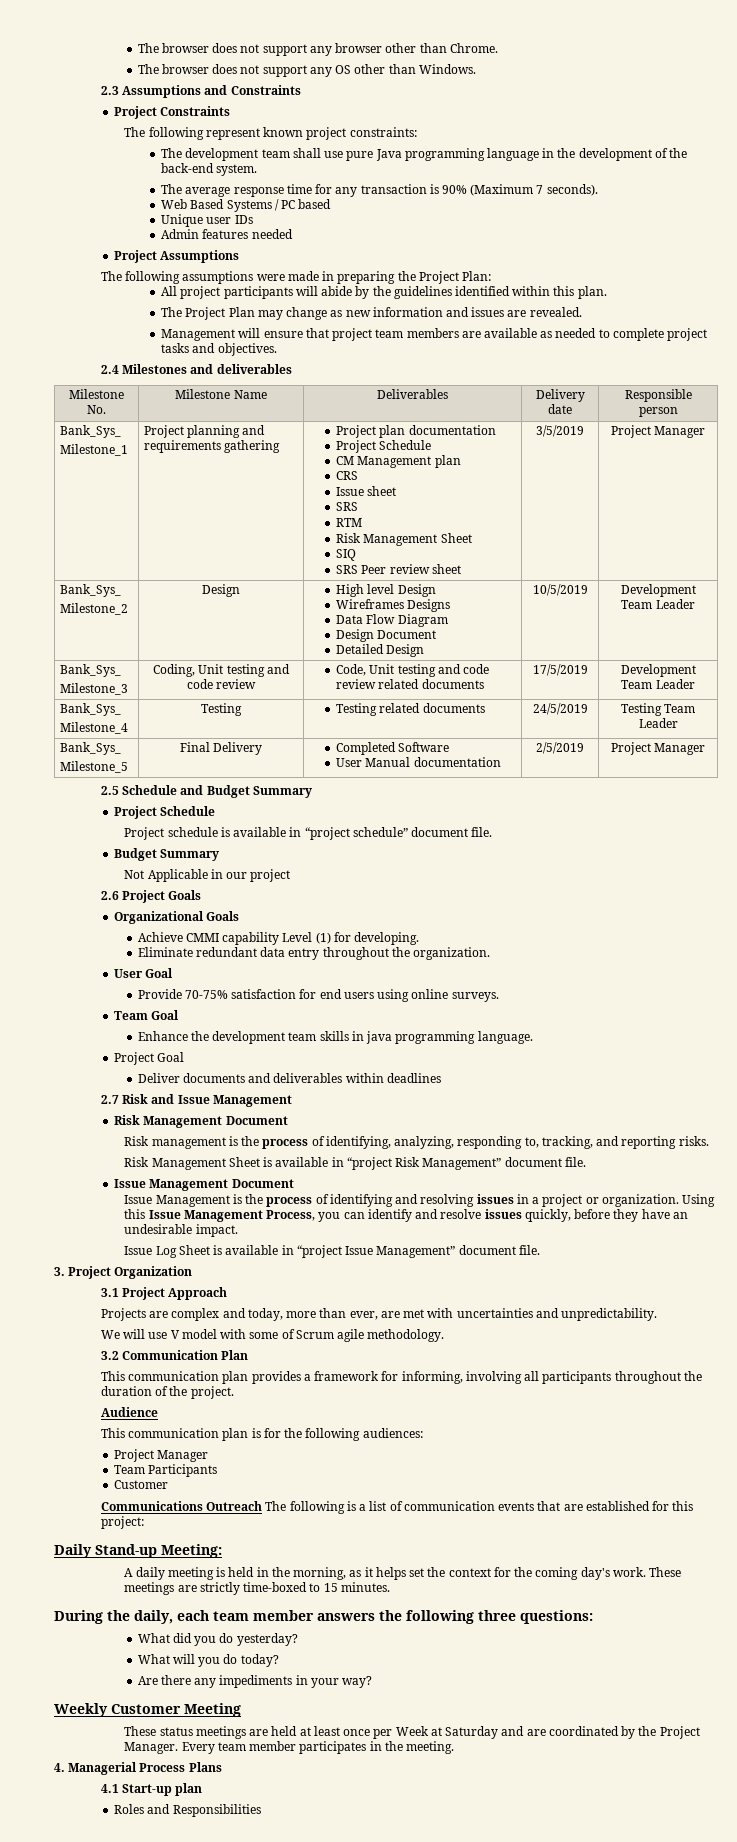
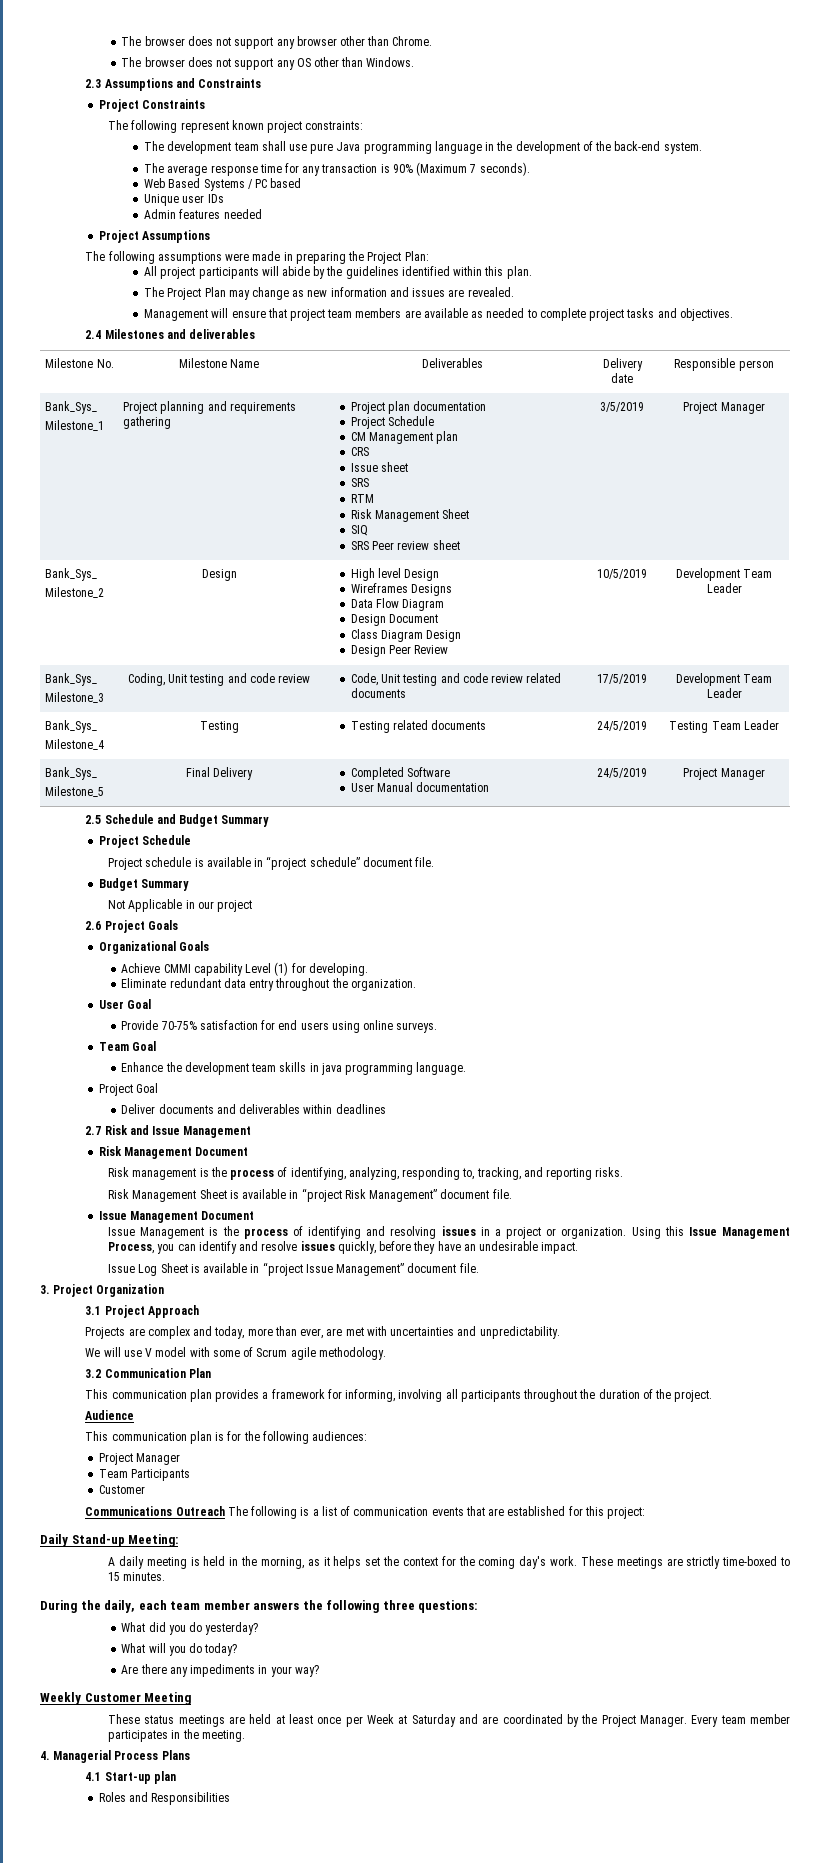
  Milestone No. | Milestone Name | Deliverables | Delivery date | Responsible person
  Bank_Sys_
  Milestone_1 | Project planning and requirements gathering | Project plan documentation
  Project Schedule
  CM Management plan
  CRS
  Issue sheet
  SRS
  RTM
  Risk Management Sheet
  SIQ
  SRS Peer review sheet | 3/5/2019 | Project Manager
  Bank_Sys_
  Milestone_2 | Design | High level Design
  Wireframes Designs
  Data Flow Diagram
  Design Document
- Detailed Design | 10/5/2019 | Development Team Leader
+ Class Diagram Design
+ Design Peer Review | 10/5/2019 | Development Team Leader
  Bank_Sys_
  Milestone_3 | Coding, Unit testing and code review | Code, Unit testing and code review related documents | 17/5/2019 | Development Team Leader
  Bank_Sys_
  Milestone_4 | Testing | Testing related documents | 24/5/2019 | Testing Team Leader
  Bank_Sys_
  Milestone_5 | Final Delivery | Completed Software
- User Manual documentation | 2/5/2019 | Project Manager
+ User Manual documentation | 24/5/2019 | Project Manager

